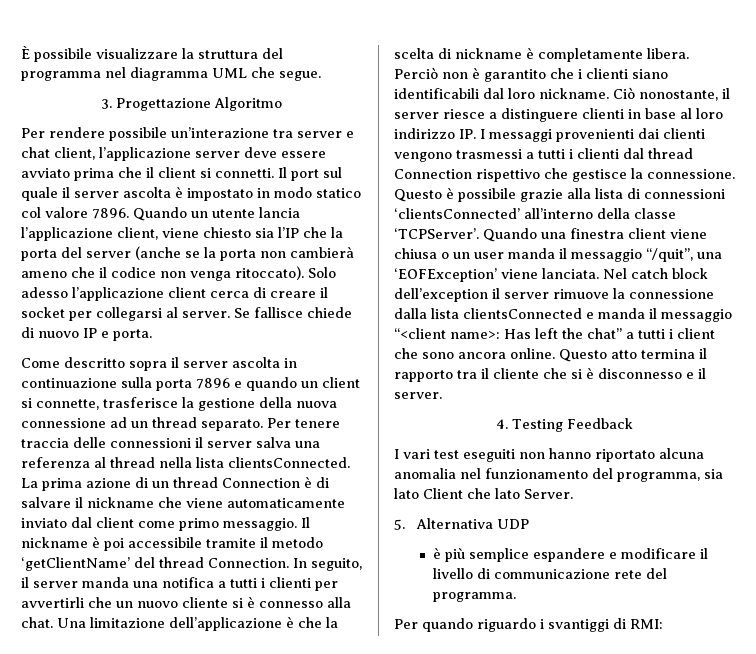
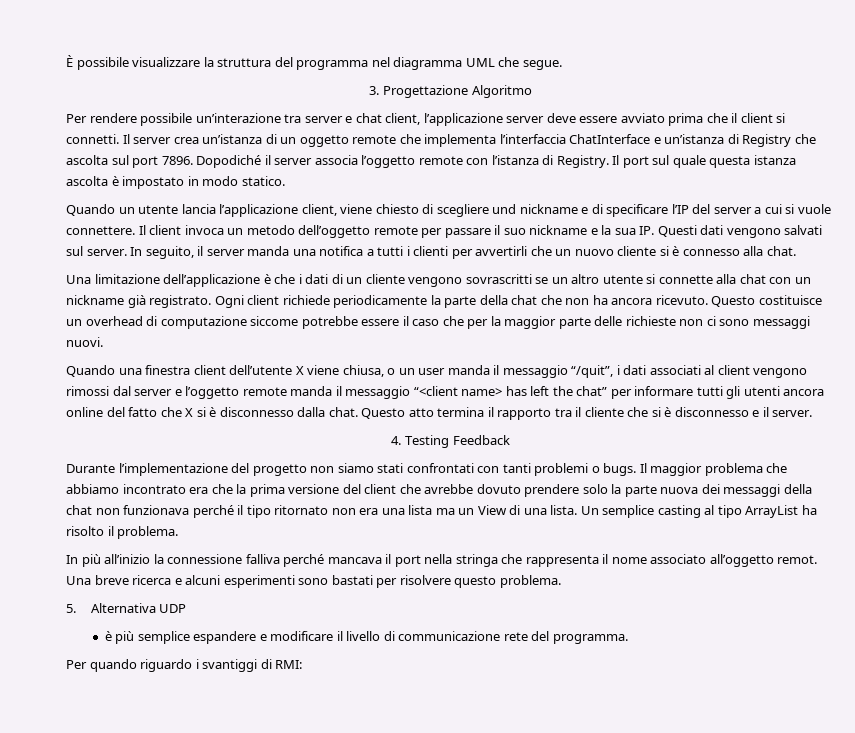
- Il port sul quale il server ascolta è impostato in modo statico col valore 7896. Quando un utente lancia l’applicazione client, viene chiesto sia l’IP che la porta del server (anche se la porta non cambierà ameno che il codice non venga ritoccato). Solo adesso l’applicazione client cerca di creare il socket per collegarsi al server. Se fallisce chiede di nuovo IP e porta.
- Come descritto sopra il server ascolta in continuazione sulla porta 7896 e quando un client si connette, trasferisce la gestione della nuova connessione ad un thread separato. Per tenere traccia delle connessioni il server salva una referenza al thread nella lista clientsConnected. La prima azione di un thread Connection è di salvare il nickname che viene automaticamente inviato dal client come primo messaggio. Il nickname è poi accessibile tramite il metodo ‘getClientName’ del thread Connection.
+ Il server crea un’istanza di un oggetto remote che implementa l’interfaccia ChatInterface e un’istanza di Registry che ascolta sul port 7896. Dopodiché il server associa l’oggetto remote con l’istanza di Registry. Il port sul quale questa istanza ascolta è impostato in modo statico.
+ Quando un utente lancia l’applicazione client, viene chiesto di scegliere und nickname e di specificare l’IP del server a cui si vuole connettere. Il client invoca un metodo dell’oggetto remote per passare il suo nickname e la sua IP. Questi dati vengono salvati sul server.
- In seguito, il server manda una notifica a tutti i clienti per avvertirli che un nuovo cliente si è connesso alla chat. Una limitazione dell’applicazione è che la scelta di nickname è completamente libera. Perciò non è garantito che i clienti siano identificabili dal loro nickname. Ciò nonostante, il server riesce a distinguere clienti in base al loro indirizzo IP. I messaggi provenienti dai clienti vengono trasmessi a tutti i clienti dal thread Connection rispettivo che gestisce la connessione. Questo è possibile grazie alla lista di connessioni ‘clientsConnected’ all’interno della classe ‘TCPServer’. Quando una finestra client viene chiusa o un user manda il messaggio “/quit”, una ‘EOFException’ viene lanciata. Nel catch block dell’exception il server rimuove la connessione dalla lista clientsConnected e manda il messaggio “<client name>: Has left the chat” a tutti i client che sono ancora online.
+ In seguito, il server manda una notifica a tutti i clienti per avvertirli che un nuovo cliente si è connesso alla chat.
+ Una limitazione dell’applicazione è che i dati di un cliente vengono sovrascritti se un altro utente si connette alla chat con un nickname già registrato. Ogni client richiede periodicamente la parte della chat che non ha ancora ricevuto. Questo costituisce un overhead di computazione siccome potrebbe essere il caso che per la maggior parte delle richieste non ci sono messaggi nuovi.
+ Quando una finestra client dell’utente X viene chiusa, o un user manda il messaggio “/quit”, i dati associati al client vengono rimossi dal server e l’oggetto remote manda il messaggio “<client name> has left the chat” per informare tutti gli utenti ancora online del fatto che X si è disconnesso dalla chat.
- I vari test eseguiti non hanno riportato alcuna anomalia nel funzionamento del programma, sia lato Client che lato Server.
+ Durante l’implementazione del progetto non siamo stati confrontati con tanti problemi o bugs. Il maggior problema che abbiamo incontrato era che la prima versione del client che avrebbe dovuto prendere solo la parte nuova dei messaggi della chat non funzionava perché il tipo ritornato non era una lista ma un View di una lista. Un semplice casting al tipo ArrayList ha risolto il problema.
+ In più all’inizio la connessione falliva perché mancava il port nella stringa che rappresenta il nome associato all’oggetto remot. Una breve ricerca e alcuni esperimenti sono bastati per risolvere questo problema.

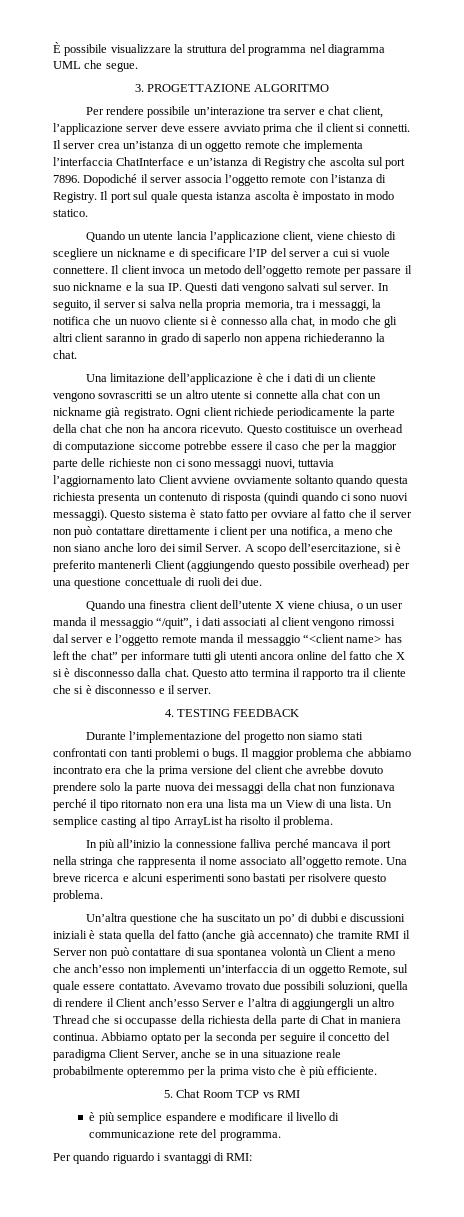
- 3. Progettazione Algoritmo
+ 3. PROGETTAZIONE ALGORITMO
- Quando un utente lancia l’applicazione client, viene chiesto di scegliere und nickname e di specificare l’IP del server a cui si vuole connettere.
+ Quando un utente lancia l’applicazione client, viene chiesto di scegliere un nickname e di specificare l’IP del server a cui si vuole connettere.
- In seguito, il server manda una notifica a tutti i clienti per avvertirli che un nuovo cliente si è connesso alla chat.
+ In seguito, il server si salva nella propria memoria, tra i messaggi, la notifica che un nuovo cliente si è connesso alla chat, in modo che gli altri client saranno in grado di saperlo non appena richiederanno la chat.
- Questo costituisce un overhead di computazione siccome potrebbe essere il caso che per la maggior parte delle richieste non ci sono messaggi nuovi.
+ Questo costituisce un overhead di computazione siccome potrebbe essere il caso che per la maggior parte delle richieste non ci sono messaggi nuovi, tuttavia l’aggiornamento lato Client avviene ovviamente soltanto quando questa richiesta presenta un contenuto di risposta (quindi quando ci sono nuovi messaggi). Questo sistema è stato fatto per ovviare al fatto che il server non può contattare direttamente i client per una notifica, a meno che non siano anche loro dei simil Server. A scopo dell’esercitazione, si è preferito mantenerli Client (aggiungendo questo possibile overhead) per una questione concettuale di ruoli dei due.
- 4. Testing Feedback
+ 4. TESTING FEEDBACK
- In più all’inizio la connessione falliva perché mancava il port nella stringa che rappresenta il nome associato all’oggetto remot.
+ In più all’inizio la connessione falliva perché mancava il port nella stringa che rappresenta il nome associato all’oggetto remote.
- 5. Alternativa UDP
+ Un’altra questione che ha suscitato un po’ di dubbi e discussioni iniziali è stata quella del fatto (anche già accennato) che tramite RMI il Server non può contattare di sua spontanea volontà un Client a meno che anch’esso non implementi un’interfaccia di un oggetto Remote, sul quale essere contattato. Avevamo trovato due possibili soluzioni, quella di rendere il Client anch’esso Server e l’altra di aggiungergli un altro Thread che si occupasse della richiesta della parte di Chat in maniera continua. Abbiamo optato per la seconda per seguire il concetto del paradigma Client Server, anche se in una situazione reale probabilmente opteremmo per la prima visto che è più efficiente.
+ 5. Chat Room TCP vs RMI
- Per quando riguardo i svantiggi di RMI:
+ Per quando riguardo i svantaggi di RMI:

